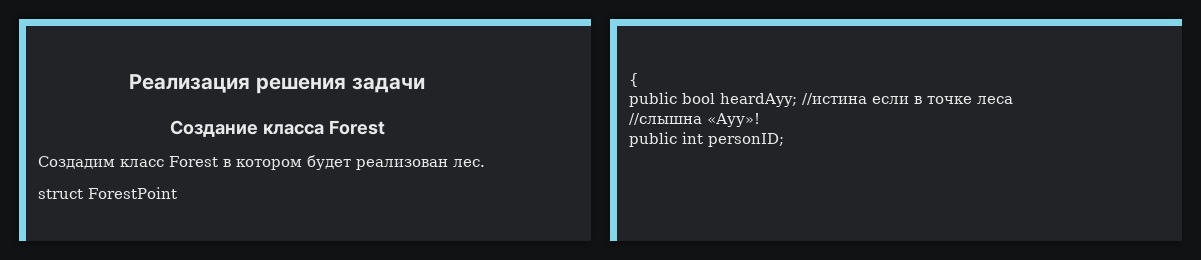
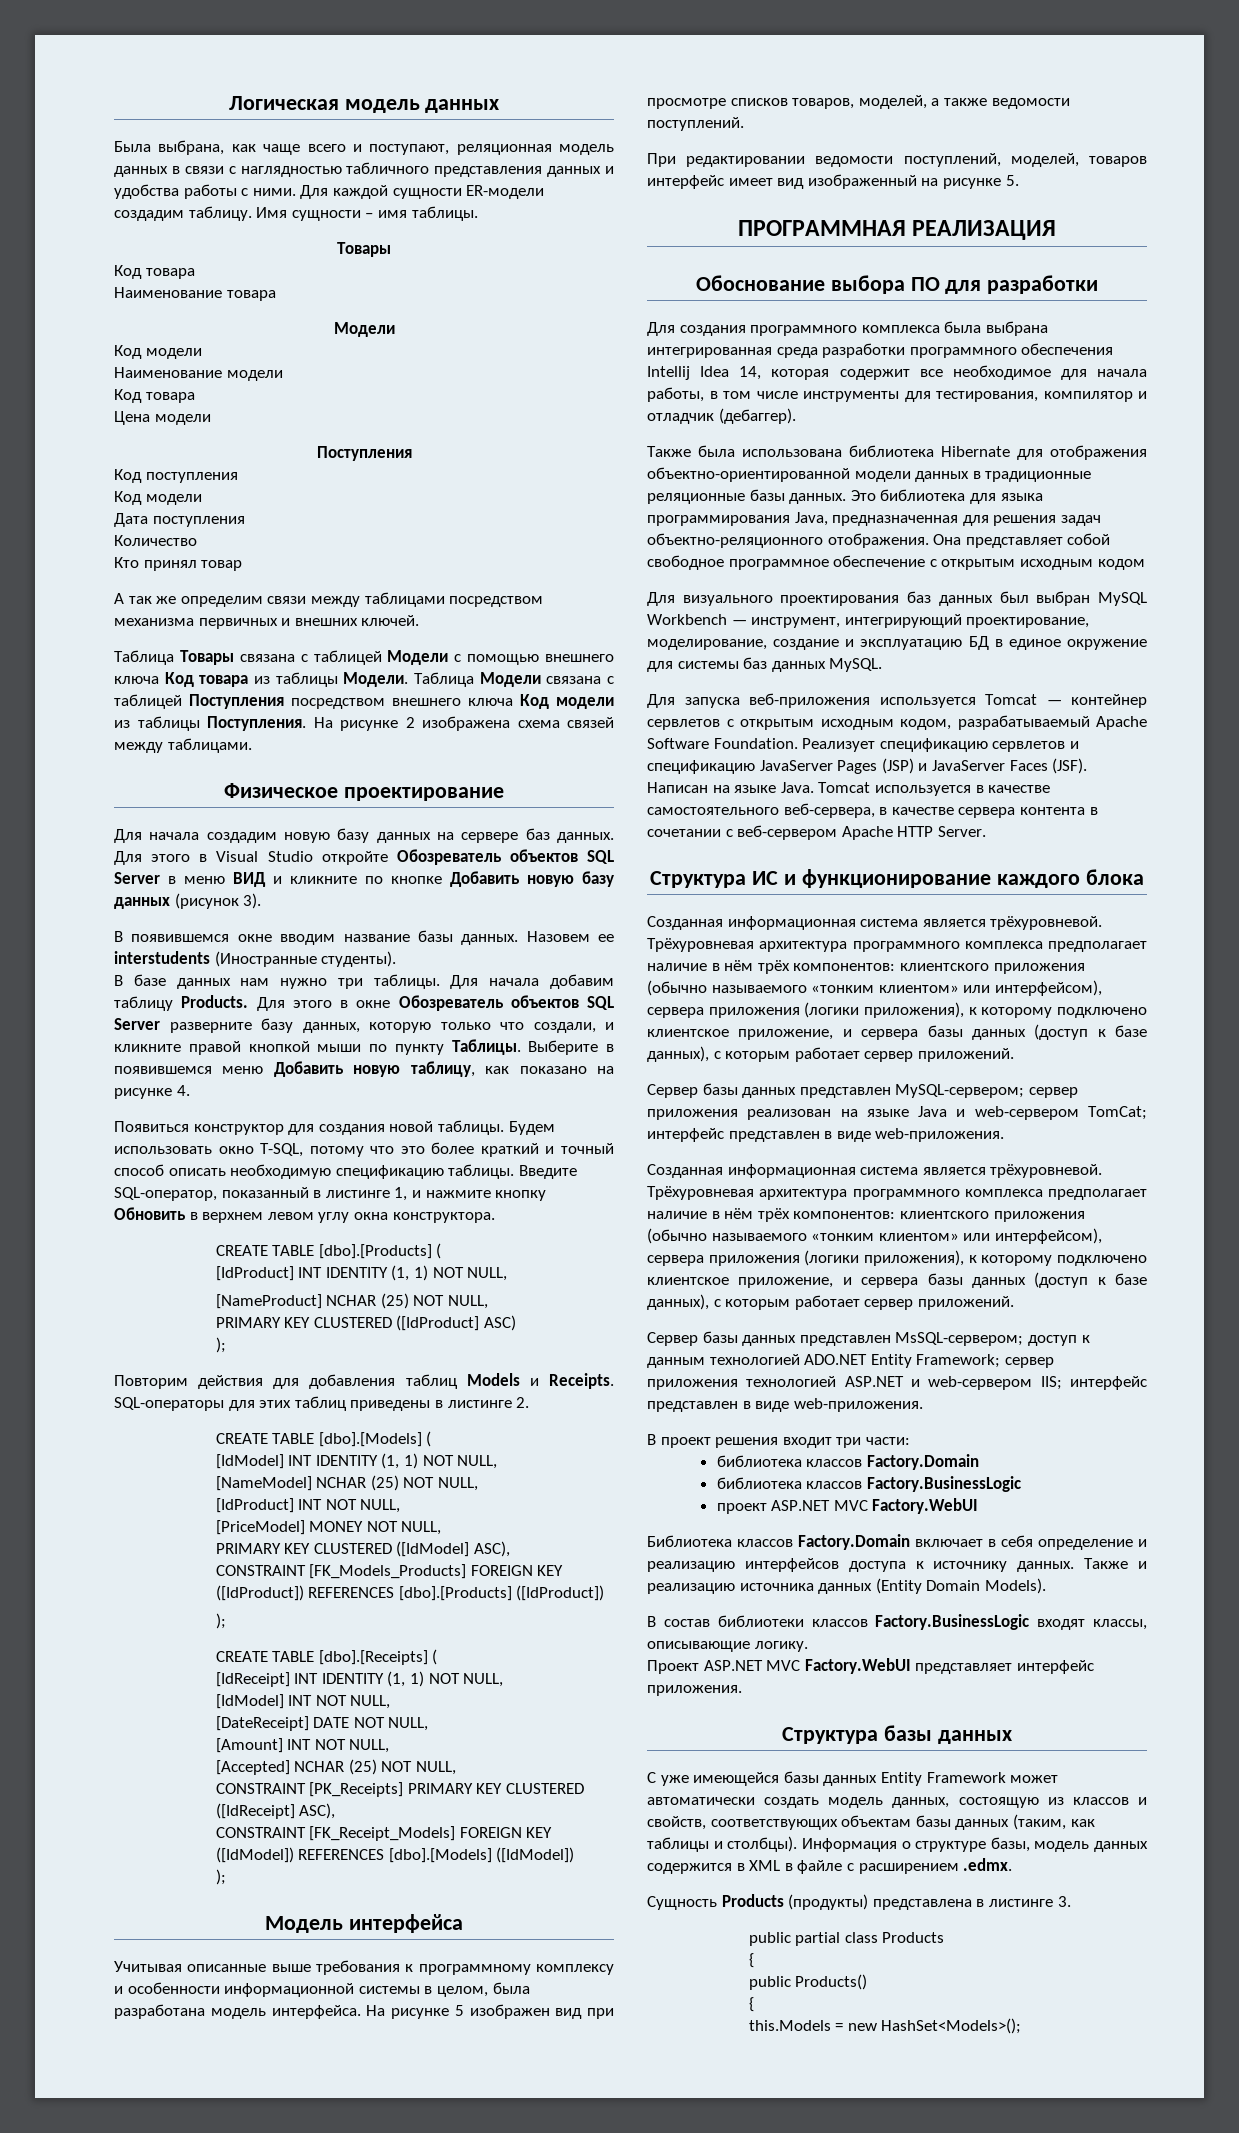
- Реализация решения задачи
- Создание класса Forest
- Создадим класс Forest в котором будет реализован лес.
- struct ForestPoint
+ Логическая модель данных
+ Была выбрана, как чаще всего и поступают, реляционная модель данных в связи с наглядностью табличного представления данных и удобства работы с ними. Для каждой сущности ER-модели создадим таблицу. Имя сущности – имя таблицы.
+ Товары
+ Код товара
+ Наименование товара
+ Модели
+ Код модели
+ Наименование модели
+ Код товара
+ Цена модели
+ Поступления
+ Код поступления
+ Код модели
+ Дата поступления
+ Количество
+ Кто принял товар
+ А так же определим связи между таблицами посредством механизма первичных и внешних ключей.
+ Таблица Товары связана с таблицей Модели с помощью внешнего ключа Код товара из таблицы Модели. Таблица Модели связана с таблицей Поступления посредством внешнего ключа Код модели из таблицы Поступления. На рисунке 2 изображена схема связей между таблицами.
+ Физическое проектирование
+ Для начала создадим новую базу данных на сервере баз данных. Для этого в Visual Studio откройте Обозреватель объектов SQL Server в меню ВИД и кликните по кнопке Добавить новую базу данных (рисунок 3).
+ В появившемся окне вводим название базы данных. Назовем ее interstudents (Иностранные студенты).
+ В базе данных нам нужно три таблицы. Для начала добавим таблицу Products. Для этого в окне Обозреватель объектов SQL Server разверните базу данных, которую только что создали, и кликните правой кнопкой мыши по пункту Таблицы. Выберите в появившемся меню Добавить новую таблицу, как показано на рисунке 4.
+ Появиться конструктор для создания новой таблицы. Будем использовать окно T-SQL, потому что это более краткий и точный способ описать необходимую спецификацию таблицы. Введите SQL-оператор, показанный в листинге 1, и нажмите кнопку Обновить в верхнем левом углу окна конструктора.
+ CREATE TABLE [dbo].[Products] (
+ [IdProduct] INT IDENTITY (1, 1) NOT NULL,
+ [NameProduct] NCHAR (25) NOT NULL,
+ PRIMARY KEY CLUSTERED ([IdProduct] ASC)
+ );
+ Повторим действия для добавления таблиц Models и Receipts. SQL-операторы для этих таблиц приведены в листинге 2.
+ CREATE TABLE [dbo].[Models] (
+ [IdModel] INT IDENTITY (1, 1) NOT NULL,
+ [NameModel] NCHAR (25) NOT NULL,
+ [IdProduct] INT NOT NULL,
+ [PriceModel] MONEY NOT NULL,
+ PRIMARY KEY CLUSTERED ([IdModel] ASC),
+ CONSTRAINT [FK_Models_Products] FOREIGN KEY ([IdProduct]) REFERENCES [dbo].[Products] ([IdProduct])
+ );
+ CREATE TABLE [dbo].[Receipts] (
+ [IdReceipt] INT IDENTITY (1, 1) NOT NULL,
+ [IdModel] INT NOT NULL,
+ [DateReceipt] DATE NOT NULL,
+ [Amount] INT NOT NULL,
+ [Accepted] NCHAR (25) NOT NULL,
+ CONSTRAINT [PK_Receipts] PRIMARY KEY CLUSTERED ([IdReceipt] ASC),
+ CONSTRAINT [FK_Receipt_Models] FOREIGN KEY ([IdModel]) REFERENCES [dbo].[Models] ([IdModel])
+ );
+ Модель интерфейса
+ Учитывая описанные выше требования к программному комплексу и особенности информационной системы в целом, была разработана модель интерфейса. На рисунке 5 изображен вид при просмотре списков товаров, моделей, а также ведомости поступлений.
+ При редактировании ведомости поступлений, моделей, товаров интерфейс имеет вид изображенный на рисунке 5.
+ ПРОГРАММНАЯ РЕАЛИЗАЦИЯ
+ Обоснование выбора ПО для разработки
+ Для создания программного комплекса была выбрана интегрированная среда разработки программного обеспечения Intellij Idea 14, которая содержит все необходимое для начала работы, в том числе инструменты для тестирования, компилятор и отладчик (дебаггер).
+ Также была использована библиотека Hibernate для отображения объектно-ориентированной модели данных в традиционные реляционные базы данных. Это библиотека для языка программирования Java, предназначенная для решения задач объектно-реляционного отображения. Она представляет собой свободное программное обеспечение с открытым исходным кодом
+ Для визуального проектирования баз данных был выбран MySQL Workbench — инструмент, интегрирующий проектирование, моделирование, создание и эксплуатацию БД в единое окружение для системы баз данных MySQL.
+ Для запуска веб-приложения используется Tomcat — контейнер сервлетов с открытым исходным кодом, разрабатываемый Apache Software Foundation. Реализует спецификацию сервлетов и спецификацию JavaServer Pages (JSP) и JavaServer Faces (JSF). Написан на языке Java. Tomcat используется в качестве самостоятельного веб-сервера, в качестве сервера контента в сочетании с веб-сервером Apache HTTP Server.
+ Структура ИС и функционирование каждого блока
+ Созданная информационная система является трёхуровневой. Трёхуровневая архитектура программного комплекса предполагает наличие в нём трёх компонентов: клиентского приложения (обычно называемого «тонким клиентом» или интерфейсом), сервера приложения (логики приложения), к которому подключено клиентское приложение, и сервера базы данных (доступ к базе данных), с которым работает сервер приложений.
+ Сервер базы данных представлен MySQL-сервером; сервер приложения реализован на языке Java и web-сервером TomCat; интерфейс представлен в виде web-приложения.
+ Созданная информационная система является трёхуровневой. Трёхуровневая архитектура программного комплекса предполагает наличие в нём трёх компонентов: клиентского приложения (обычно называемого «тонким клиентом» или интерфейсом), сервера приложения (логики приложения), к которому подключено клиентское приложение, и сервера базы данных (доступ к базе данных), с которым работает сервер приложений.
+ Сервер базы данных представлен MsSQL-сервером; доступ к данным технологией ADO.NET Entity Framework; сервер приложения технологией ASP.NET и web-сервером IIS; интерфейс представлен в виде web-приложения.
+ В проект решения входит три части:
+ библиотека классов Factory.Domain
+ библиотека классов Factory.BusinessLogic
+ проект ASP.NET MVC Factory.WebUI
+ Библиотека классов Factory.Domain включает в себя определение и реализацию интерфейсов доступа к источнику данных. Также и реализацию источника данных (Entity Domain Models).
+ В состав библиотеки классов Factory.BusinessLogic входят классы, описывающие логику.
+ Проект ASP.NET MVC Factory.WebUI представляет интерфейс приложения.
+ Структура базы данных
+ С уже имеющейся базы данных Entity Framework может автоматически создать модель данных, состоящую из классов и свойств, соответствующих объектам базы данных (таким, как таблицы и столбцы). Информация о структуре базы, модель данных содержится в XML в файле с расширением .edmx.
+ Сущность Products (продукты) представлена в листинге 3.
+ public partial class Products
  {
- public bool heardAyy; //истина если в точке леса
- //слышна «Ауу»!
- public int personID;
+ public Products()
+ {
+ this.Models = new HashSet<Models>();

